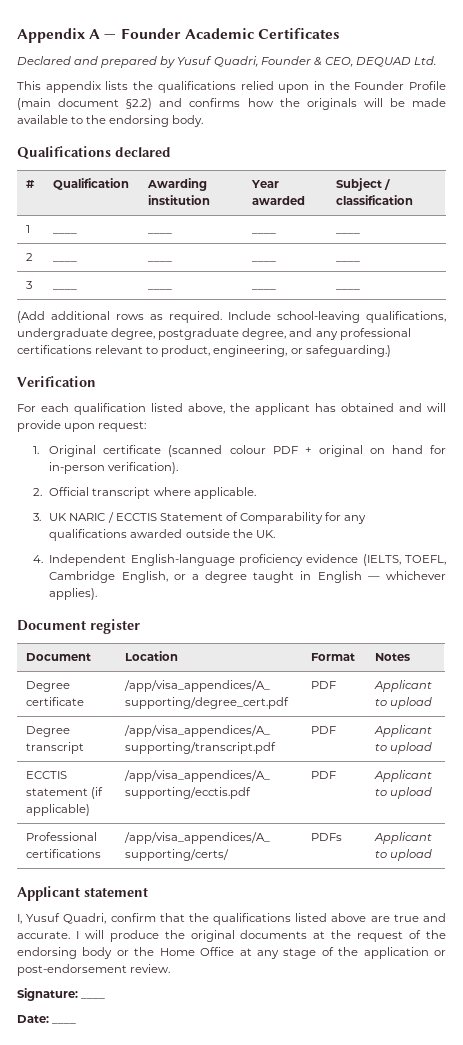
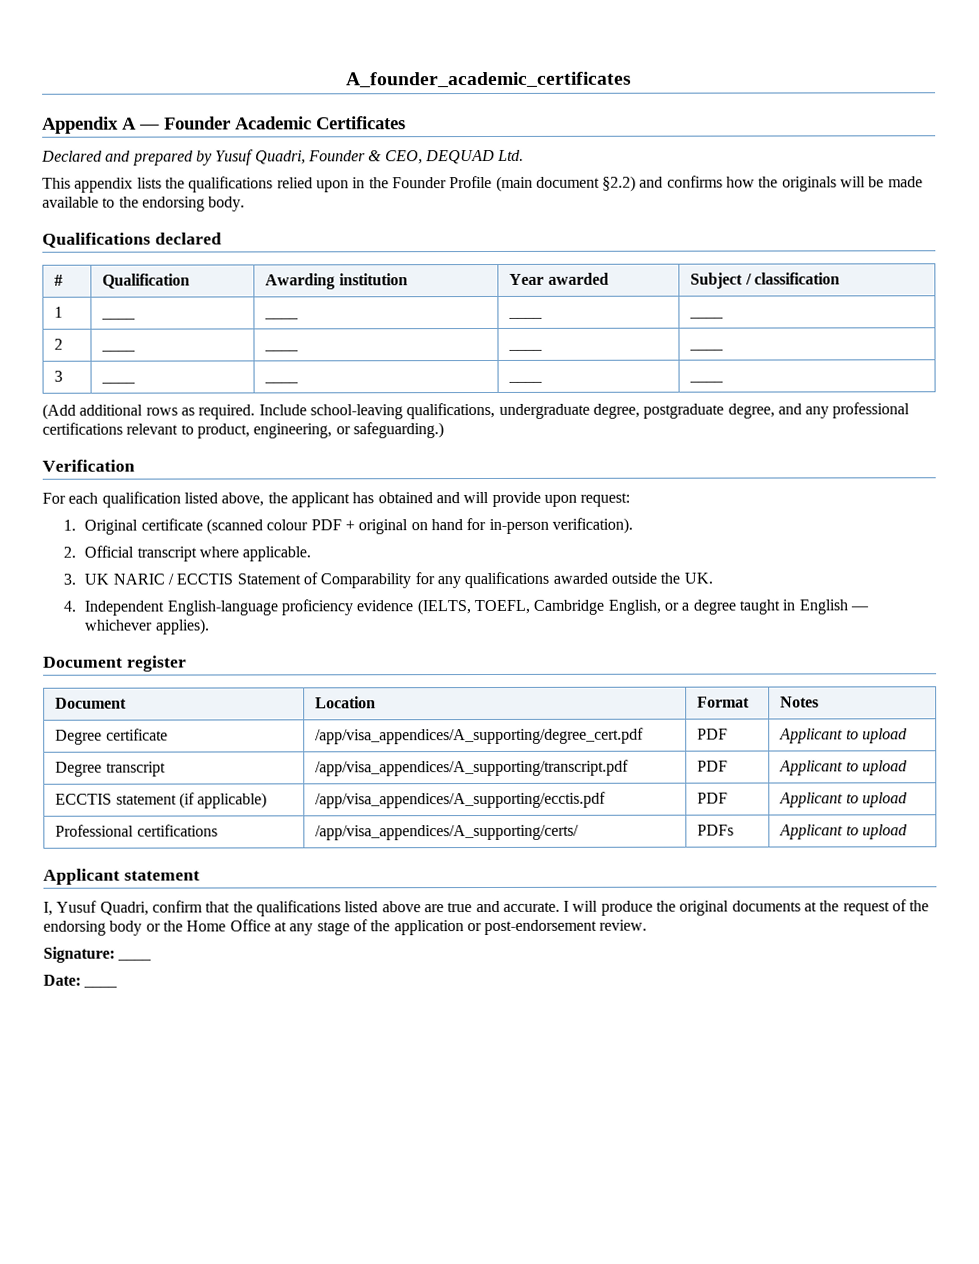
+ A_founder_academic_certificates

